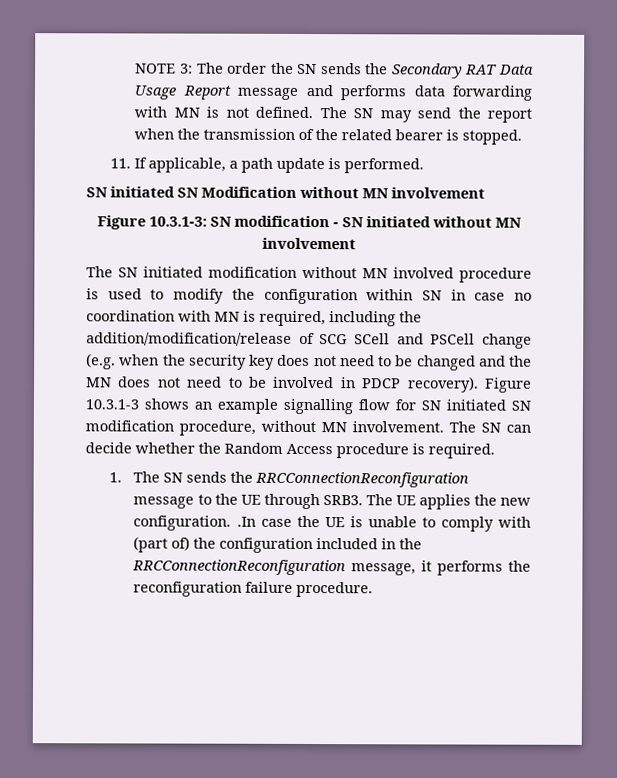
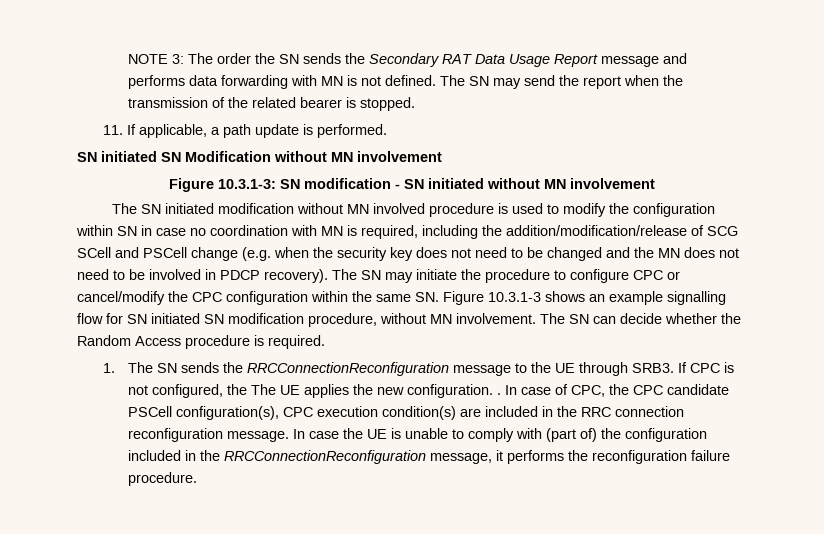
- Figure 10.3.1-3 shows an example signalling flow for SN initiated SN modification procedure, without MN involvement.
+ The SN may initiate the procedure to configure CPC or cancel/modify the CPC configuration within the same SN. Figure 10.3.1-3 shows an example signalling flow for SN initiated SN modification procedure, without MN involvement.
- The UE applies the new configuration. .In case the UE is unable to comply with (part of) the configuration included in the RRCConnectionReconfiguration message, it performs the reconfiguration failure procedure.
+ If CPC is not configured, the The UE applies the new configuration. . In case of CPC, the CPC candidate PSCell configuration(s), CPC execution condition(s) are included in the RRC connection reconfiguration message. In case the UE is unable to comply with (part of) the configuration included in the RRCConnectionReconfiguration message, it performs the reconfiguration failure procedure.

